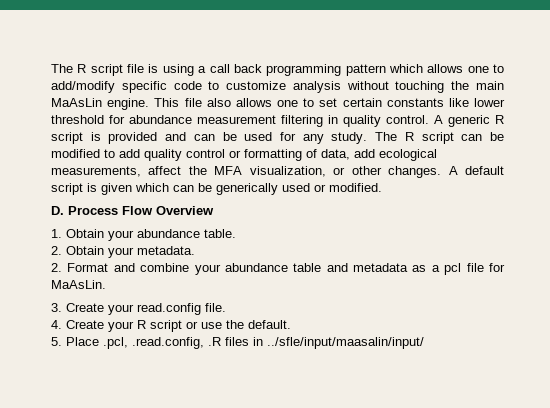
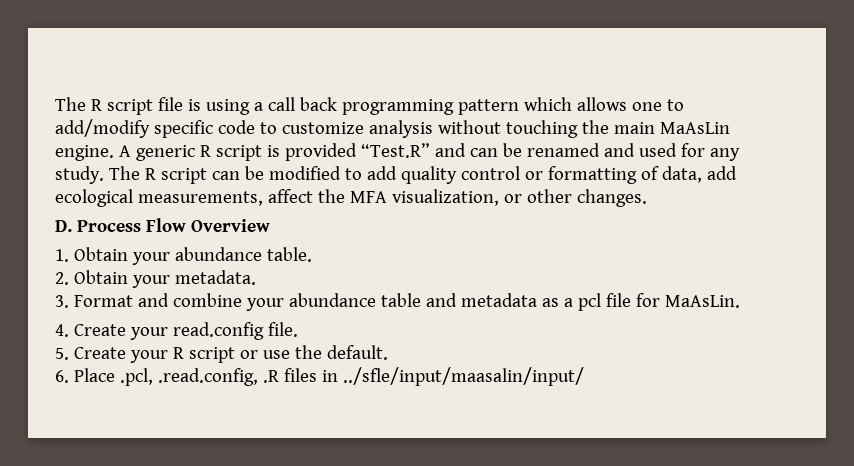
- This file also allows one to set certain constants like lower threshold for abundance measurement filtering in quality control.
- A generic R script is provided and can be used for any study.
+ A generic R script is provided “Test.R” and can be renamed and used for any study.
- A default script is given which can be generically used or modified.
- 2. Format and combine your abundance table and metadata as a pcl file for MaAsLin.
+ 3. Format and combine your abundance table and metadata as a pcl file for MaAsLin.
- 3. Create your read.config file.
+ 4. Create your read.config file.
- 4. Create your R script or use the default.
+ 5. Create your R script or use the default.
- 5. Place .pcl, .read.config, .R files in ../sfle/input/maasalin/input/
+ 6. Place .pcl, .read.config, .R files in ../sfle/input/maasalin/input/

